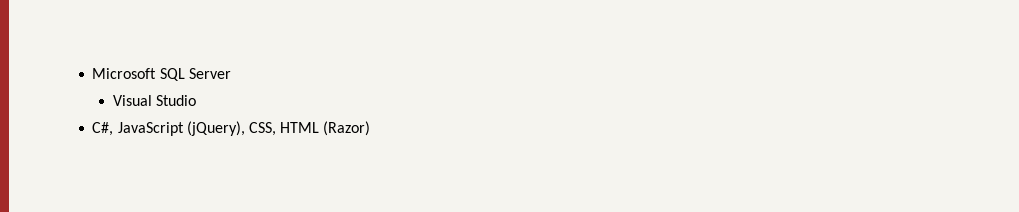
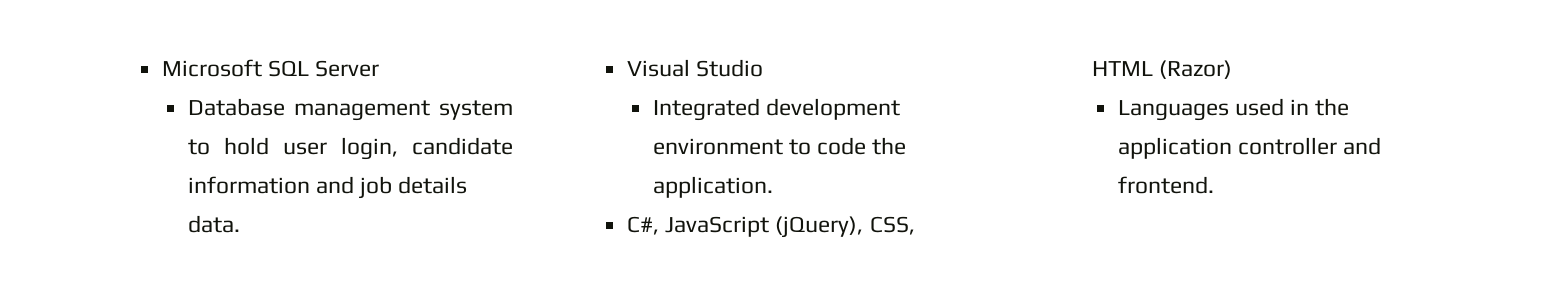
+ Database management system to hold user login, candidate information and job details data.
  Visual Studio
+ Integrated development environment to code the application.
+ Languages used in the application controller and frontend.

